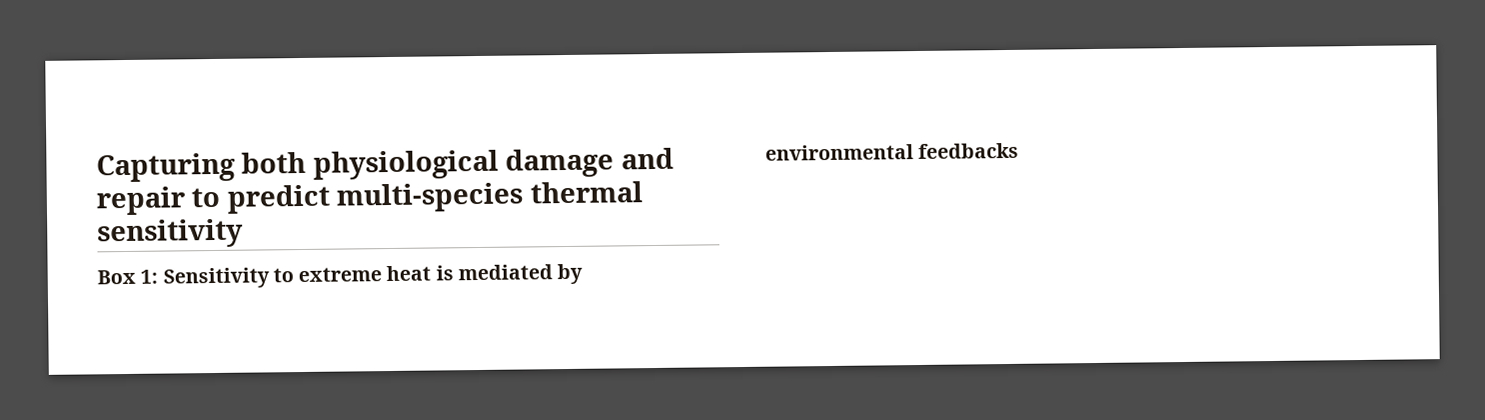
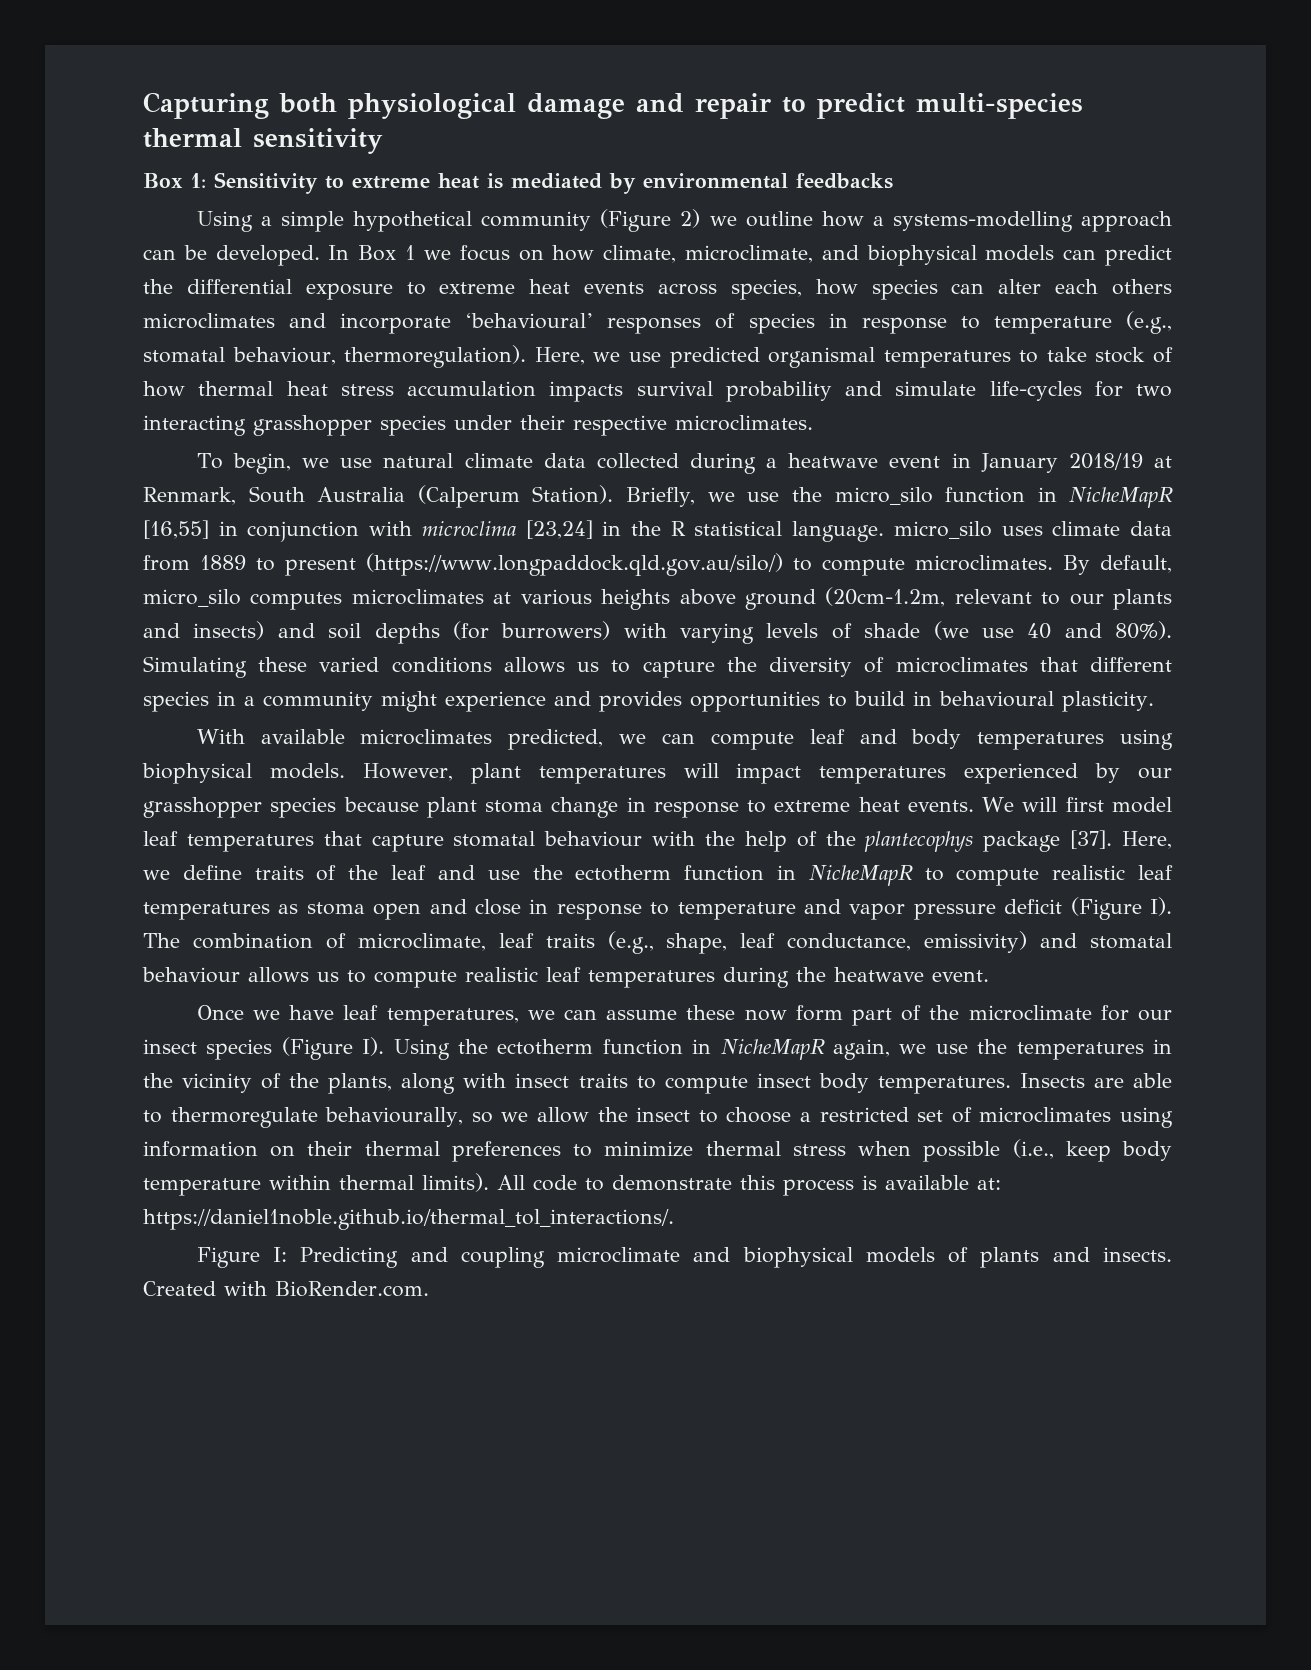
+ Using a simple hypothetical community (Figure 2) we outline how a systems-modelling approach can be developed. In Box 1 we focus on how climate, microclimate, and biophysical models can predict the differential exposure to extreme heat events across species, how species can alter each others microclimates and incorporate ‘behavioural’ responses of species in response to temperature (e.g., stomatal behaviour, thermoregulation). Here, we use predicted organismal temperatures to take stock of how thermal heat stress accumulation impacts survival probability and simulate life-cycles for two interacting grasshopper species under their respective microclimates.
+ To begin, we use natural climate data collected during a heatwave event in January 2018/19 at Renmark, South Australia (Calperum Station). Briefly, we use the micro_silo function in NicheMapR [16,55] in conjunction with microclima [23,24] in the R statistical language. micro_silo uses climate data from 1889 to present (https://www.longpaddock.qld.gov.au/silo/) to compute microclimates. By default, micro_silo computes microclimates at various heights above ground (20cm-1.2m, relevant to our plants and insects) and soil depths (for burrowers) with varying levels of shade (we use 40 and 80%). Simulating these varied conditions allows us to capture the diversity of microclimates that different species in a community might experience and provides opportunities to build in behavioural plasticity.
+ With available microclimates predicted, we can compute leaf and body temperatures using biophysical models. However, plant temperatures will impact temperatures experienced by our grasshopper species because plant stoma change in response to extreme heat events. We will first model leaf temperatures that capture stomatal behaviour with the help of the plantecophys package [37]. Here, we define traits of the leaf and use the ectotherm function in NicheMapR to compute realistic leaf temperatures as stoma open and close in response to temperature and vapor pressure deficit (Figure I). The combination of microclimate, leaf traits (e.g., shape, leaf conductance, emissivity) and stomatal behaviour allows us to compute realistic leaf temperatures during the heatwave event.
+ Once we have leaf temperatures, we can assume these now form part of the microclimate for our insect species (Figure I). Using the ectotherm function in NicheMapR again, we use the temperatures in the vicinity of the plants, along with insect traits to compute insect body temperatures. Insects are able to thermoregulate behaviourally, so we allow the insect to choose a restricted set of microclimates using information on their thermal preferences to minimize thermal stress when possible (i.e., keep body temperature within thermal limits). All code to demonstrate this process is available at: https://daniel1noble.github.io/thermal_tol_interactions/.
+ Figure I: Predicting and coupling microclimate and biophysical models of plants and insects. Created with BioRender.com.

